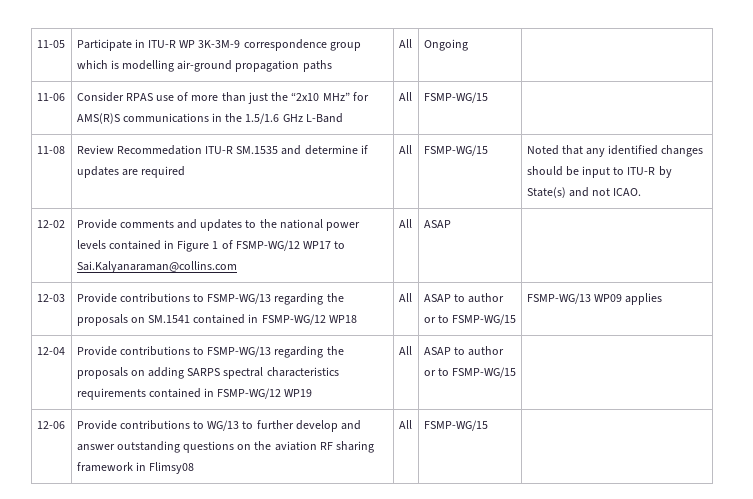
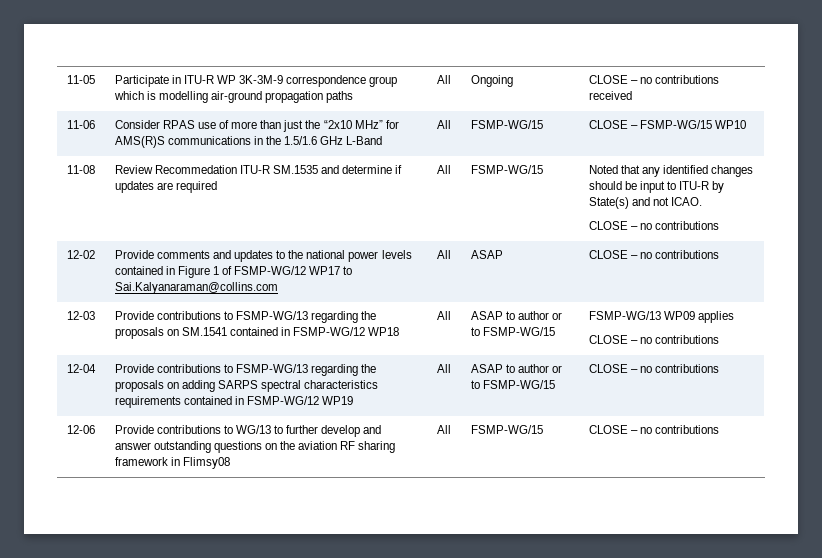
- 11-05 | Participate in ITU-R WP 3K-3M-9 correspondence group which is modelling air-ground propagation paths | All | Ongoing |
+ 11-05 | Participate in ITU-R WP 3K-3M-9 correspondence group which is modelling air-ground propagation paths | All | Ongoing | CLOSE – no contributions received
- 11-06 | Consider RPAS use of more than just the “2x10 MHz” for AMS(R)S communications in the 1.5/1.6 GHz L-Band | All | FSMP-WG/15 |
+ 11-06 | Consider RPAS use of more than just the “2x10 MHz” for AMS(R)S communications in the 1.5/1.6 GHz L-Band | All | FSMP-WG/15 | CLOSE – FSMP-WG/15 WP10
  11-08 | Review Recommedation ITU-R SM.1535 and determine if updates are required | All | FSMP-WG/15 | Noted that any identified changes should be input to ITU-R by State(s) and not ICAO.
+ CLOSE – no contributions
- 12-02 | Provide comments and updates to the national power levels contained in Figure 1 of FSMP-WG/12 WP17 to Sai.Kalyanaraman@collins.com | All | ASAP |
+ 12-02 | Provide comments and updates to the national power levels contained in Figure 1 of FSMP-WG/12 WP17 to Sai.Kalyanaraman@collins.com | All | ASAP | CLOSE – no contributions
  12-03 | Provide contributions to FSMP-WG/13 regarding the proposals on SM.1541 contained in FSMP-WG/12 WP18 | All | ASAP to author or to FSMP-WG/15 | FSMP-WG/13 WP09 applies
+ CLOSE – no contributions
- 12-04 | Provide contributions to FSMP-WG/13 regarding the proposals on adding SARPS spectral characteristics requirements contained in FSMP-WG/12 WP19 | All | ASAP to author or to FSMP-WG/15 |
+ 12-04 | Provide contributions to FSMP-WG/13 regarding the proposals on adding SARPS spectral characteristics requirements contained in FSMP-WG/12 WP19 | All | ASAP to author or to FSMP-WG/15 | CLOSE – no contributions
- 12-06 | Provide contributions to WG/13 to further develop and answer outstanding questions on the aviation RF sharing framework in Flimsy08 | All | FSMP-WG/15 |
+ 12-06 | Provide contributions to WG/13 to further develop and answer outstanding questions on the aviation RF sharing framework in Flimsy08 | All | FSMP-WG/15 | CLOSE – no contributions

